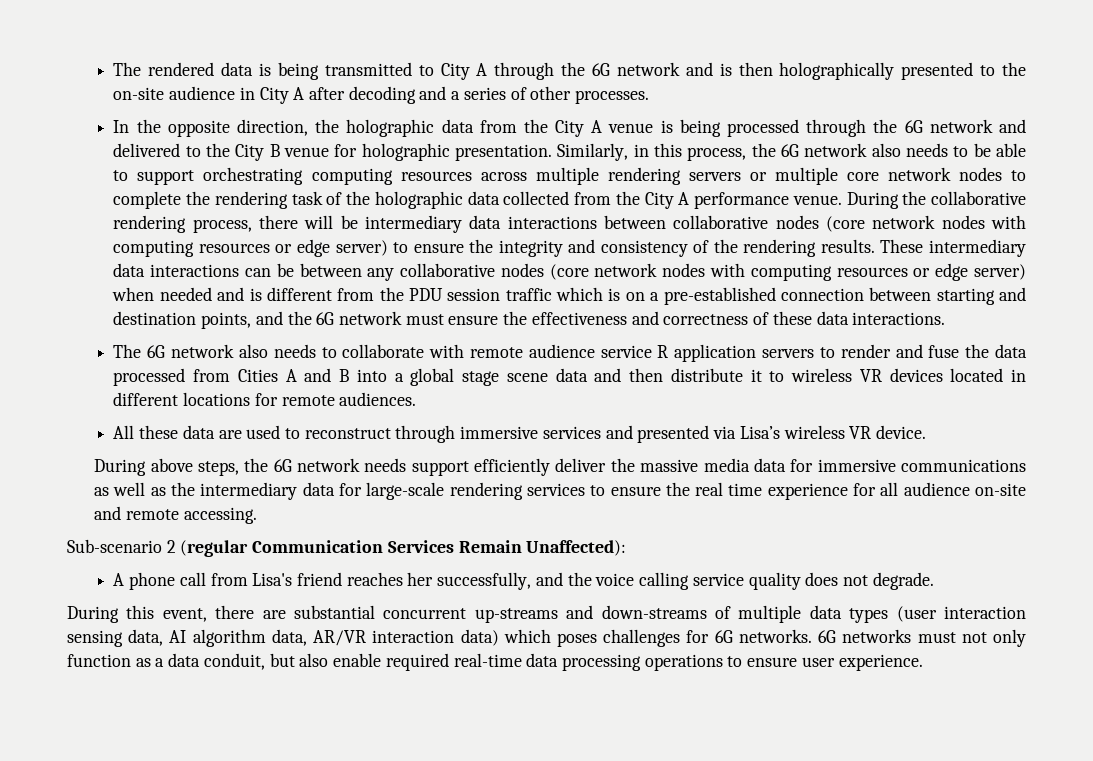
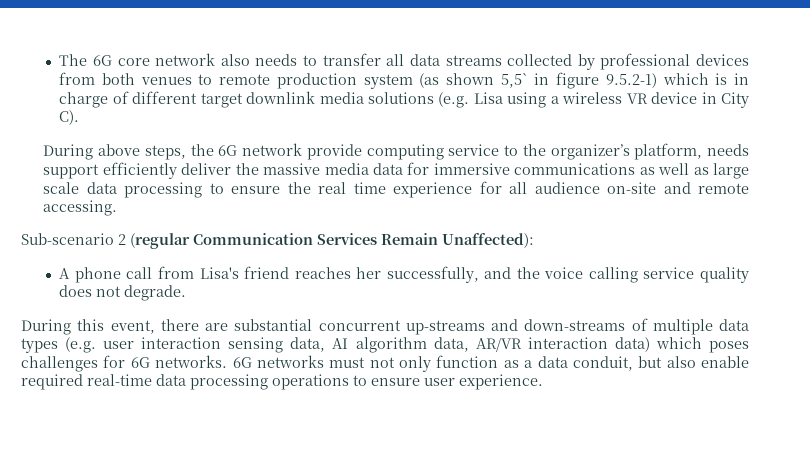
- The rendered data is being transmitted to City A through the 6G network and is then holographically presented to the on-site audience in City A after decoding and a series of other processes.
- In the opposite direction, the holographic data from the City A venue is being processed through the 6G network and delivered to the City B venue for holographic presentation. Similarly, in this process, the 6G network also needs to be able to support orchestrating computing resources across multiple rendering servers or multiple core network nodes to complete the rendering task of the holographic data collected from the City A performance venue. During the collaborative rendering process, there will be intermediary data interactions between collaborative nodes (core network nodes with computing resources or edge server) to ensure the integrity and consistency of the rendering results. These intermediary data interactions can be between any collaborative nodes (core network nodes with computing resources or edge server) when needed and is different from the PDU session traffic which is on a pre-established connection between starting and destination points, and the 6G network must ensure the effectiveness and correctness of these data interactions.
- The 6G network also needs to collaborate with remote audience service R application servers to render and fuse the data processed from Cities A and B into a global stage scene data and then distribute it to wireless VR devices located in different locations for remote audiences.
- All these data are used to reconstruct through immersive services and presented via Lisa’s wireless VR device.
+ The 6G core network also needs to transfer all data streams collected by professional devices from both venues to remote production system (as shown 5,5` in figure 9.5.2-1) which is in charge of different target downlink media solutions (e.g. Lisa using a wireless VR device in City C).
- During above steps, the 6G network needs support efficiently deliver the massive media data for immersive communications as well as the intermediary data for large-scale rendering services to ensure the real time experience for all audience on-site and remote accessing.
+ During above steps, the 6G network provide computing service to the organizer’s platform, needs support efficiently deliver the massive media data for immersive communications as well as large scale data processing to ensure the real time experience for all audience on-site and remote accessing.
- During this event, there are substantial concurrent up-streams and down-streams of multiple data types (user interaction sensing data, AI algorithm data, AR/VR interaction data) which poses challenges for 6G networks.
+ During this event, there are substantial concurrent up-streams and down-streams of multiple data types (e.g. user interaction sensing data, AI algorithm data, AR/VR interaction data) which poses challenges for 6G networks.

